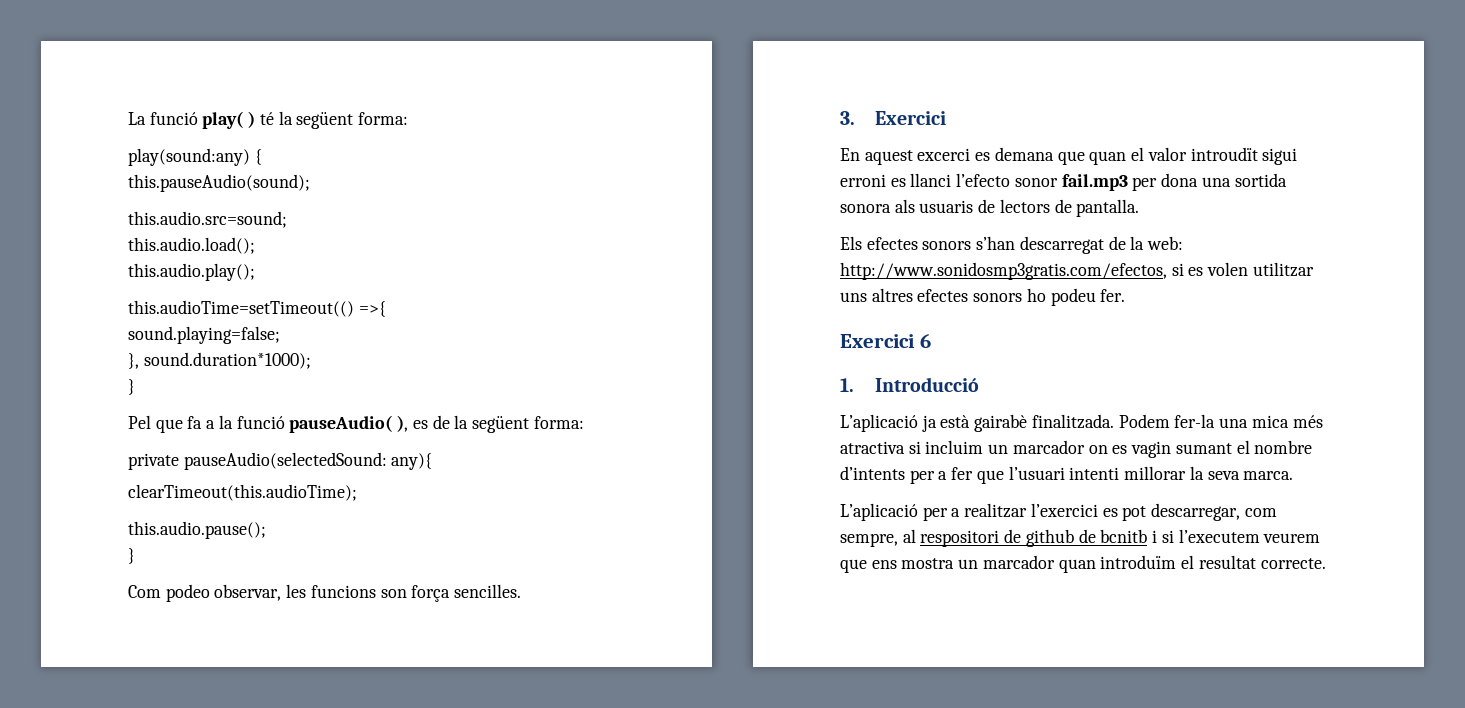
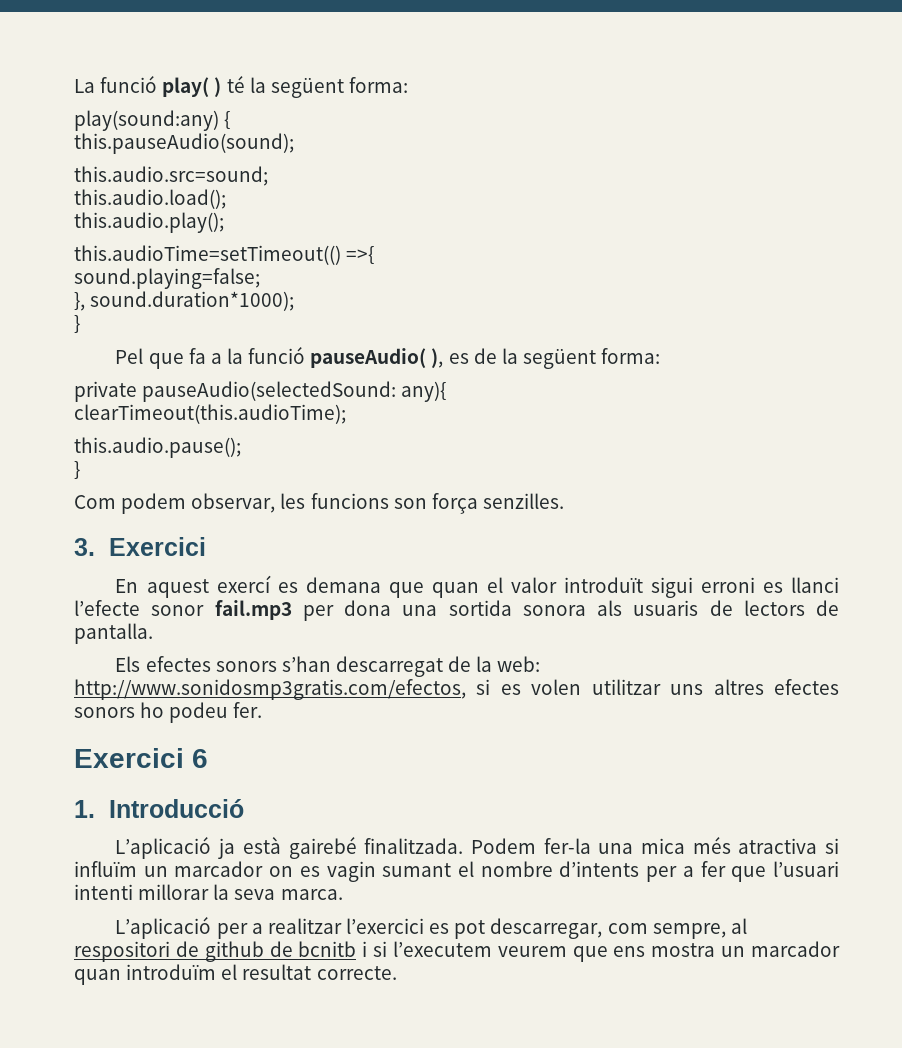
- Com podeo observar, les funcions son força sencilles.
+ Com podem observar, les funcions son força senzilles.
- En aquest excerci es demana que quan el valor introudït sigui erroni es llanci l’efecto sonor fail.mp3 per dona una sortida sonora als usuaris de lectors de pantalla.
+ En aquest exercí es demana que quan el valor introduït sigui erroni es llanci l’efecte sonor fail.mp3 per dona una sortida sonora als usuaris de lectors de pantalla.
- L’aplicació ja està gairabè finalitzada.
+ L’aplicació ja està gairebé finalitzada.
- Podem fer-la una mica més atractiva si incluim un marcador on es vagin sumant el nombre d’intents per a fer que l’usuari intenti millorar la seva marca.
+ Podem fer-la una mica més atractiva si influïm un marcador on es vagin sumant el nombre d’intents per a fer que l’usuari intenti millorar la seva marca.

